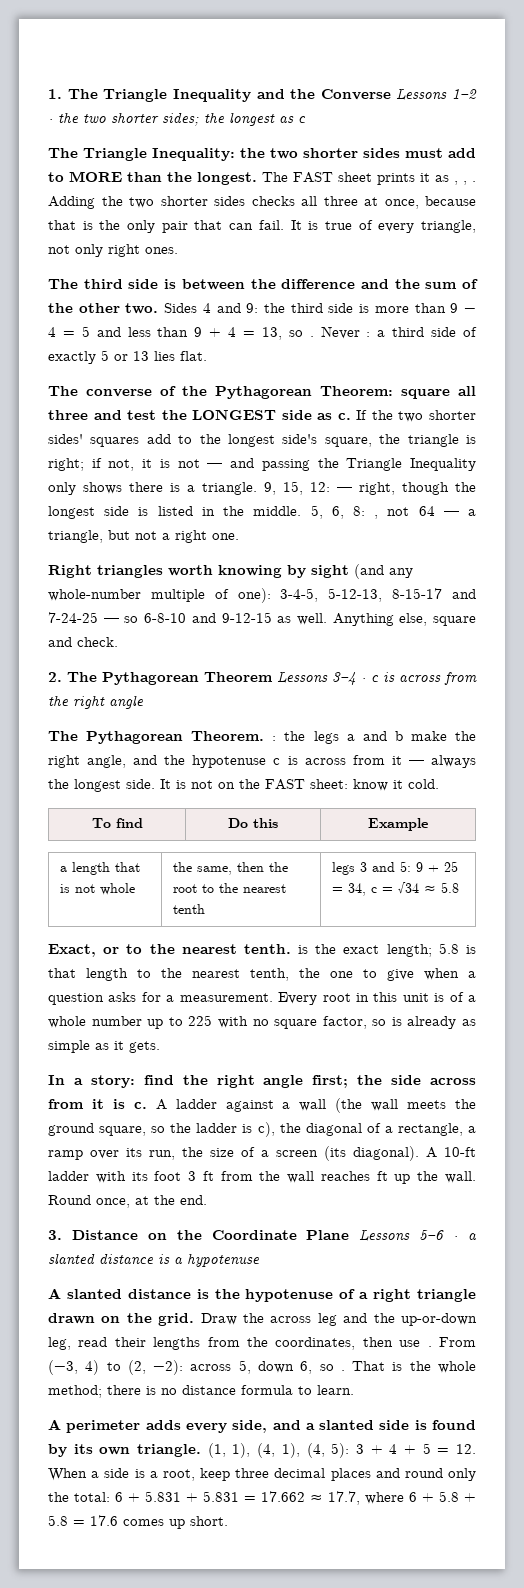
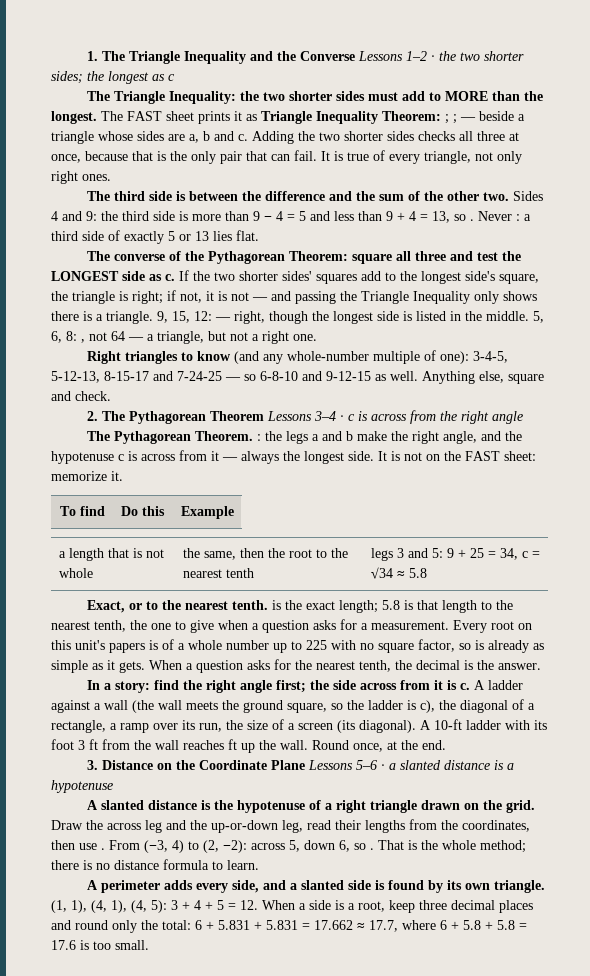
- The FAST sheet prints it as , , .
+ The FAST sheet prints it as Triangle Inequality Theorem: ; ; — beside a triangle whose sides are a, b and c.
- Right triangles worth knowing by sight (and any whole-number multiple of one): 3-4-5, 5-12-13, 8-15-17 and 7-24-25 — so 6-8-10 and 9-12-15 as well.
+ Right triangles to know (and any whole-number multiple of one): 3-4-5, 5-12-13, 8-15-17 and 7-24-25 — so 6-8-10 and 9-12-15 as well.
- It is not on the FAST sheet: know it cold.
+ It is not on the FAST sheet: memorize it.
- Every root in this unit is of a whole number up to 225 with no square factor, so is already as simple as it gets.
+ Every root on this unit's papers is of a whole number up to 225 with no square factor, so is already as simple as it gets. When a question asks for the nearest tenth, the decimal is the answer.
- (1, 1), (4, 1), (4, 5): 3 + 4 + 5 = 12. When a side is a root, keep three decimal places and round only the total: 6 + 5.831 + 5.831 = 17.662 ≈ 17.7, where 6 + 5.8 + 5.8 = 17.6 comes up short.
+ (1, 1), (4, 1), (4, 5): 3 + 4 + 5 = 12. When a side is a root, keep three decimal places and round only the total: 6 + 5.831 + 5.831 = 17.662 ≈ 17.7, where 6 + 5.8 + 5.8 = 17.6 is too small.

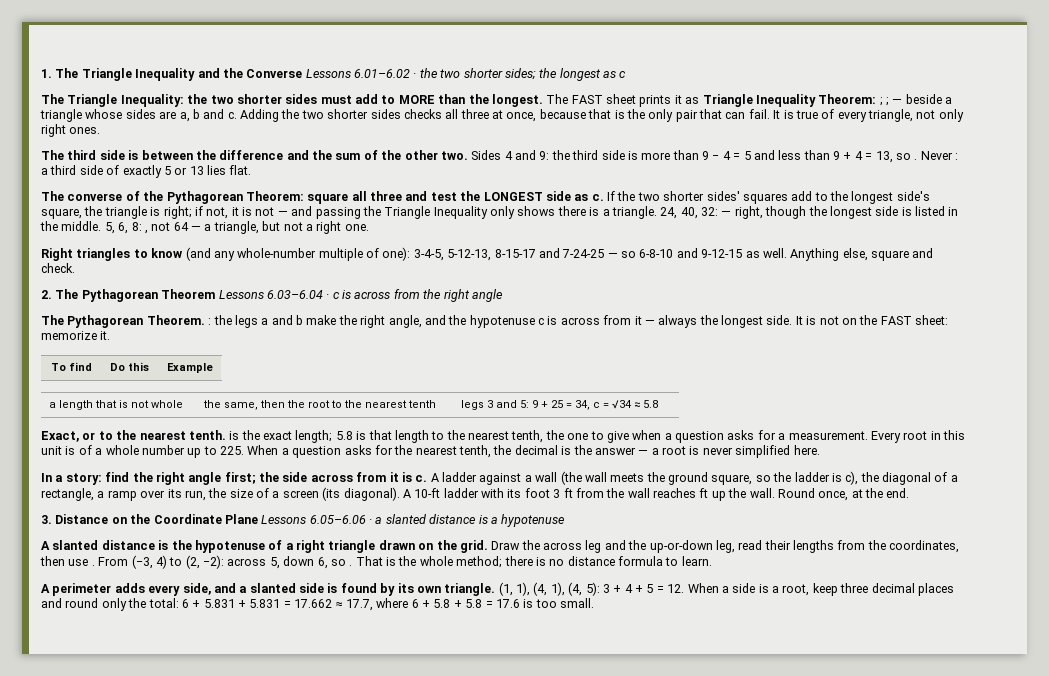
- 1. The Triangle Inequality and the Converse Lessons 1–2 · the two shorter sides; the longest as c
+ 1. The Triangle Inequality and the Converse Lessons 6.01–6.02 · the two shorter sides; the longest as c
- 9, 15, 12: — right, though the longest side is listed in the middle.
+ 24, 40, 32: — right, though the longest side is listed in the middle.
- 2. The Pythagorean Theorem Lessons 3–4 · c is across from the right angle
+ 2. The Pythagorean Theorem Lessons 6.03–6.04 · c is across from the right angle
- Every root on this unit's papers is of a whole number up to 225 with no square factor, so is already as simple as it gets. When a question asks for the nearest tenth, the decimal is the answer.
+ Every root in this unit is of a whole number up to 225. When a question asks for the nearest tenth, the decimal is the answer — a root is never simplified here.
- 3. Distance on the Coordinate Plane Lessons 5–6 · a slanted distance is a hypotenuse
+ 3. Distance on the Coordinate Plane Lessons 6.05–6.06 · a slanted distance is a hypotenuse

